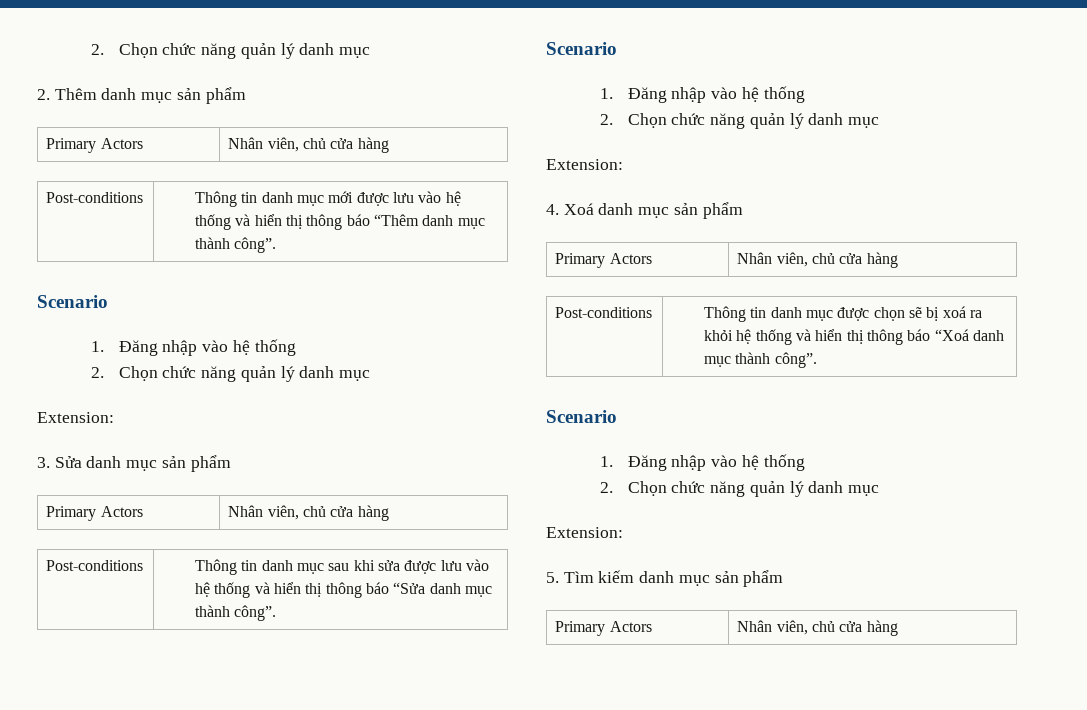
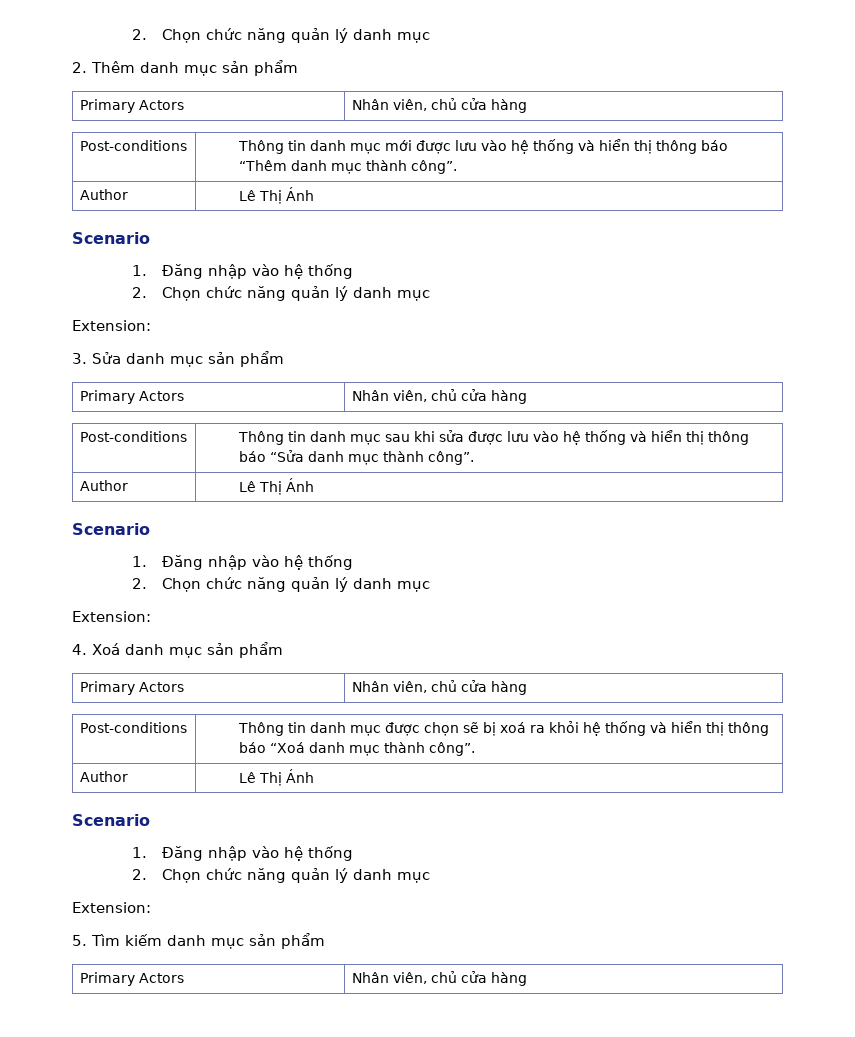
  Post-conditions | Thông tin danh mục mới được lưu vào hệ thống và hiển thị thông báo “Thêm danh mục thành công”.
+ Author | Lê Thị Ánh
  Post-conditions | Thông tin danh mục sau khi sửa được lưu vào hệ thống và hiển thị thông báo “Sửa danh mục thành công”.
+ Author | Lê Thị Ánh
  Post-conditions | Thông tin danh mục được chọn sẽ bị xoá ra khỏi hệ thống và hiển thị thông báo “Xoá danh mục thành công”.
+ Author | Lê Thị Ánh

